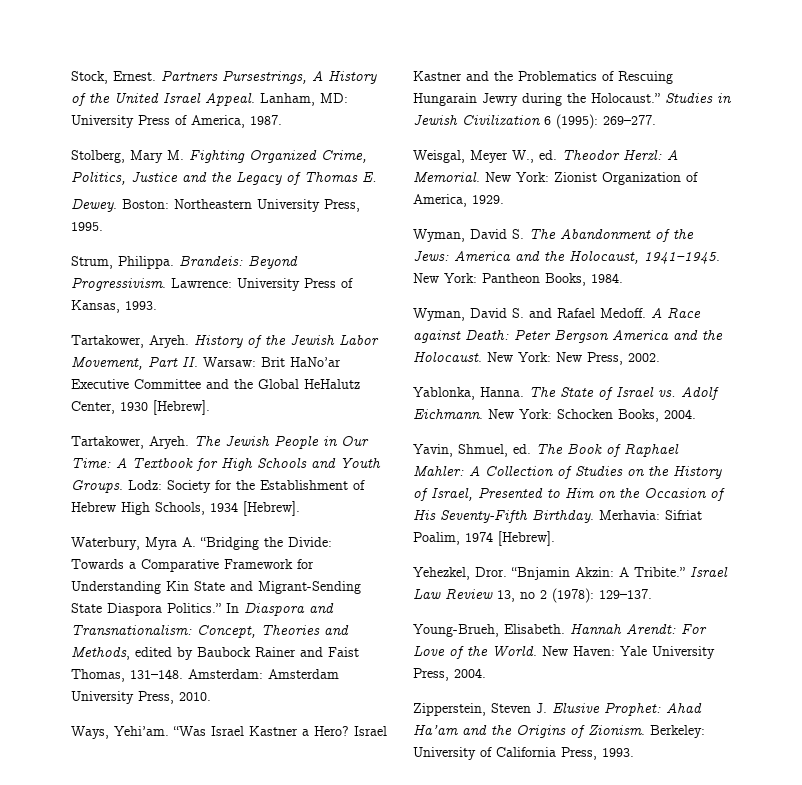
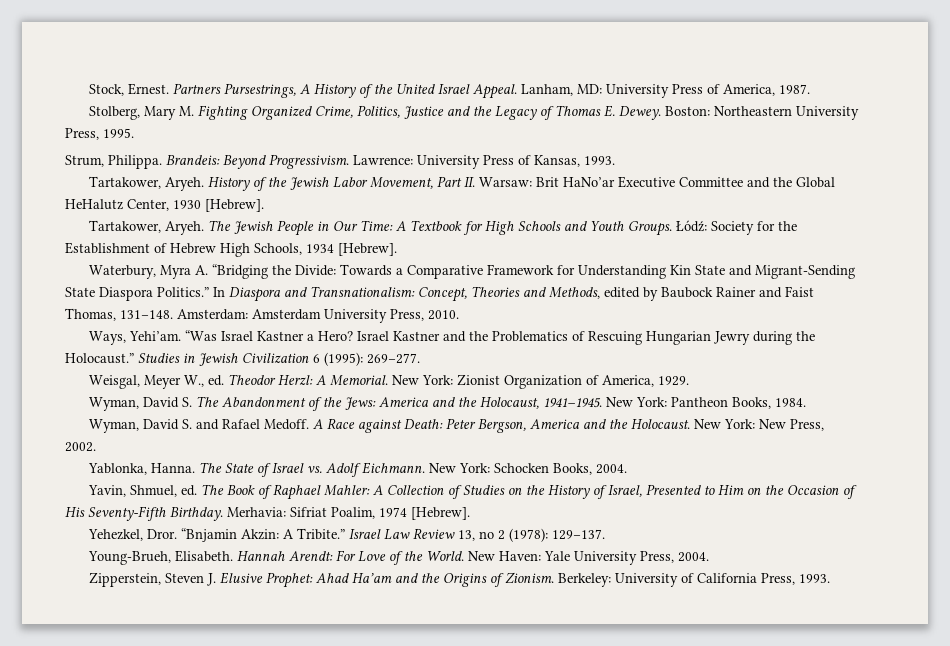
- Stolberg, Mary M. Fighting Organized Crime, Politics, Justice and the Legacy of Thomas E.
- Dewey.
+ Stolberg, Mary M. Fighting Organized Crime, Politics, Justice and the Legacy of Thomas E. Dewey.
- Lodz: Society for the Establishment of Hebrew High Schools, 1934 [Hebrew].
+ Łódź: Society for the Establishment of Hebrew High Schools, 1934 [Hebrew].
- Israel Kastner and the Problematics of Rescuing Hungarain Jewry during the Holocaust.”
+ Israel Kastner and the Problematics of Rescuing Hungarian Jewry during the Holocaust.”
- A Race against Death: Peter Bergson America and the Holocaust.
+ A Race against Death: Peter Bergson, America and the Holocaust.

